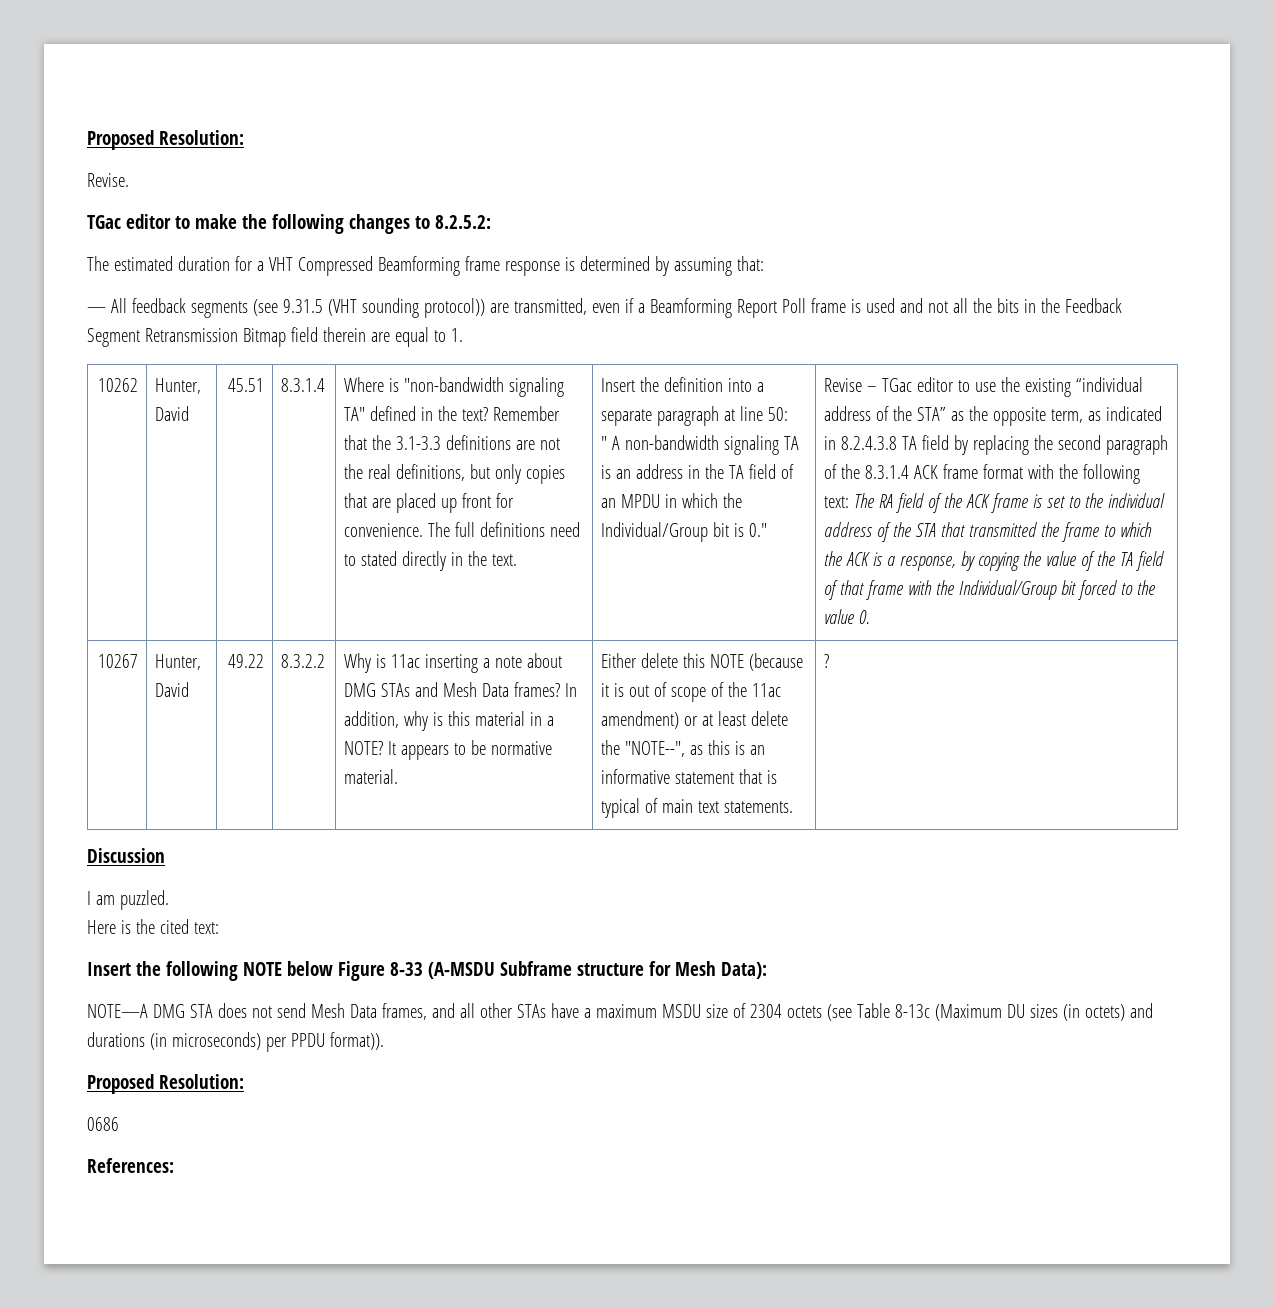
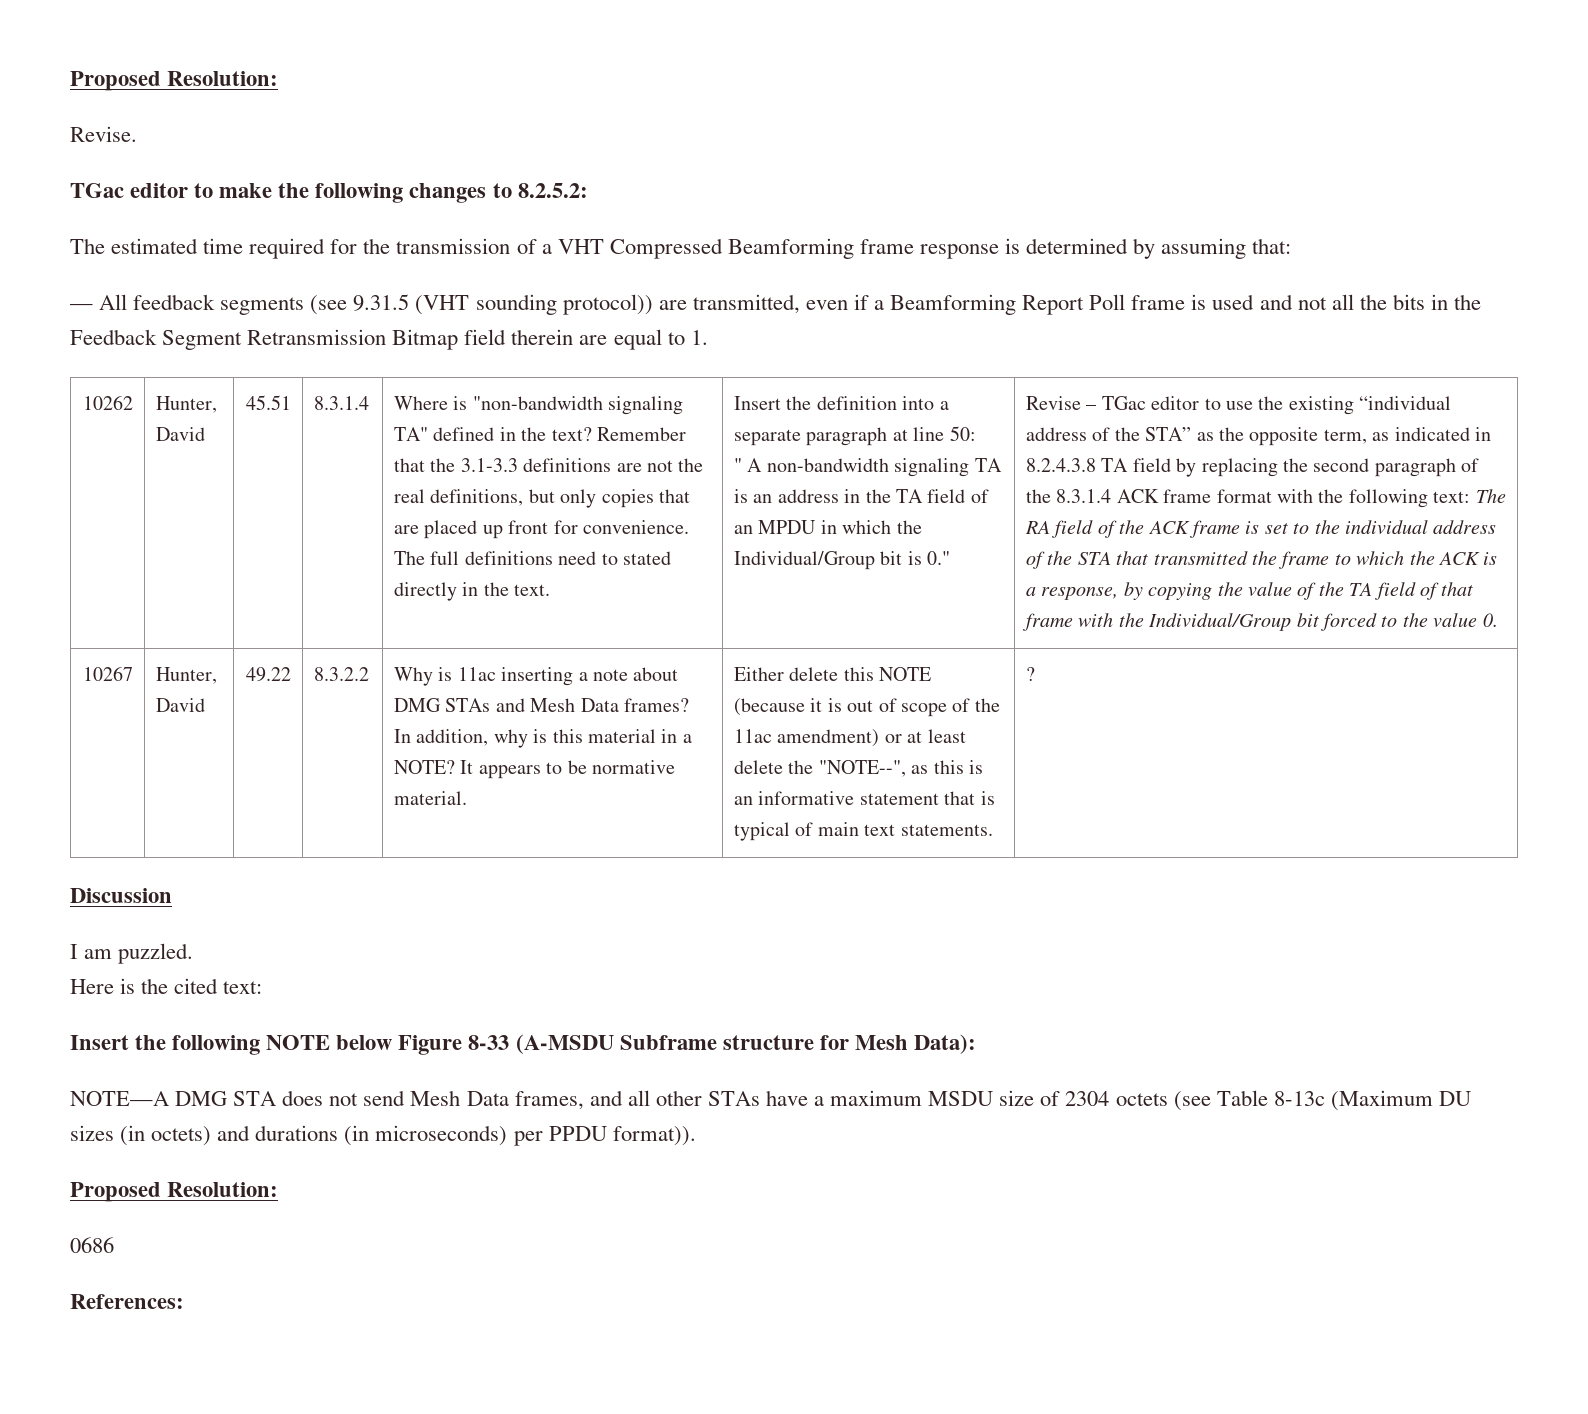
- The estimated duration for a VHT Compressed Beamforming frame response is determined by assuming that:
+ The estimated time required for the transmission of a VHT Compressed Beamforming frame response is determined by assuming that:

